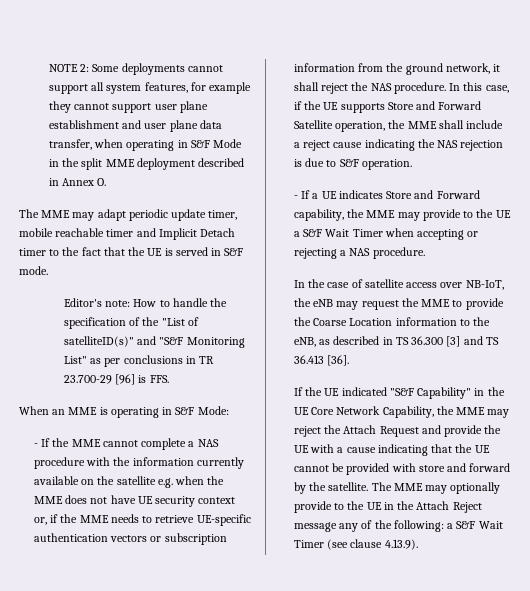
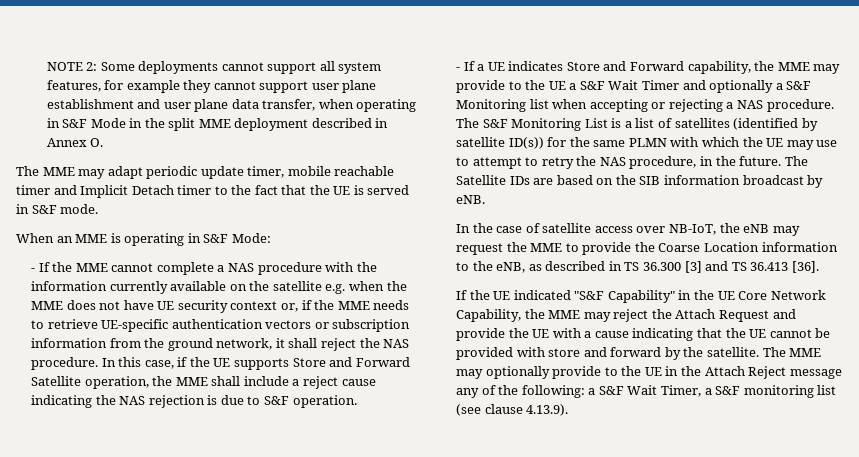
- Editor's note: How to handle the specification of the "List of satelliteID(s)" and "S&F Monitoring List" as per conclusions in TR 23.700-29 [96] is FFS.
- - If a UE indicates Store and Forward capability, the MME may provide to the UE a S&F Wait Timer when accepting or rejecting a NAS procedure.
+ - If a UE indicates Store and Forward capability, the MME may provide to the UE a S&F Wait Timer and optionally a S&F Monitoring list when accepting or rejecting a NAS procedure. The S&F Monitoring List is a list of satellites (identified by satellite ID(s)) for the same PLMN with which the UE may use to attempt to retry the NAS procedure, in the future. The Satellite IDs are based on the SIB information broadcast by eNB.
- The MME may optionally provide to the UE in the Attach Reject message any of the following: a S&F Wait Timer (see clause 4.13.9).
+ The MME may optionally provide to the UE in the Attach Reject message any of the following: a S&F Wait Timer, a S&F monitoring list (see clause 4.13.9).

